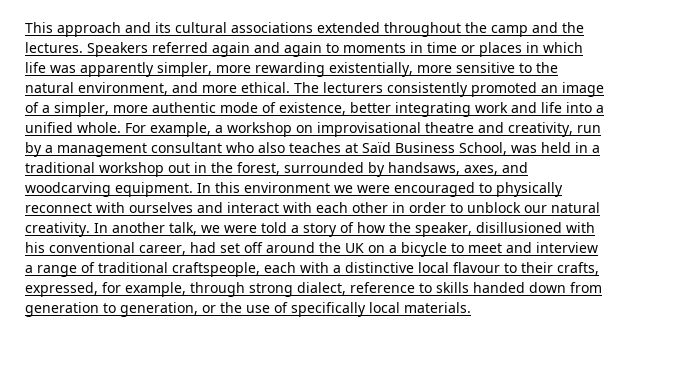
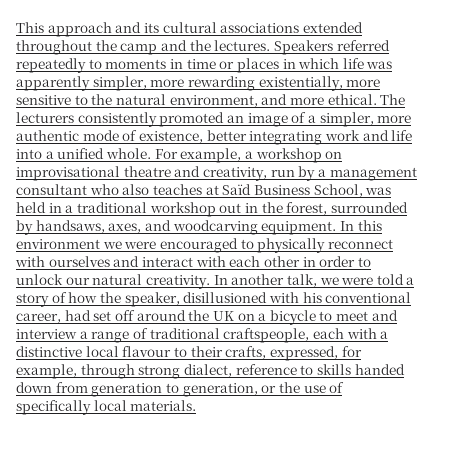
- Speakers referred again and again to moments in time or places in which life was apparently simpler, more rewarding existentially, more sensitive to the natural environment, and more ethical.
+ Speakers referred repeatedly to moments in time or places in which life was apparently simpler, more rewarding existentially, more sensitive to the natural environment, and more ethical.
- In this environment we were encouraged to physically reconnect with ourselves and interact with each other in order to unblock our natural creativity.
+ In this environment we were encouraged to physically reconnect with ourselves and interact with each other in order to unlock our natural creativity.

